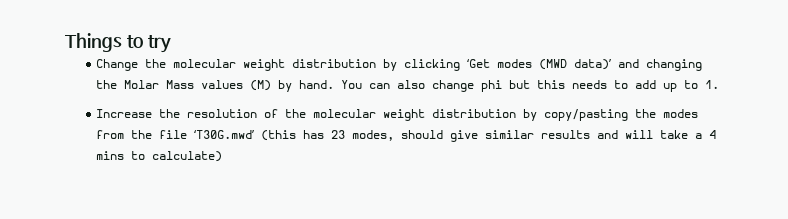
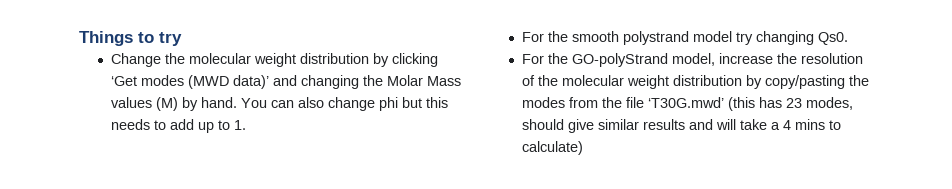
- Increase the resolution of the molecular weight distribution by copy/pasting the modes from the file ‘T30G.mwd’ (this has 23 modes, should give similar results and will take a 4 mins to calculate)
+ For the smooth polystrand model try changing Qs0.
+ For the GO-polyStrand model, increase the resolution of the molecular weight distribution by copy/pasting the modes from the file ‘T30G.mwd’ (this has 23 modes, should give similar results and will take a 4 mins to calculate)

